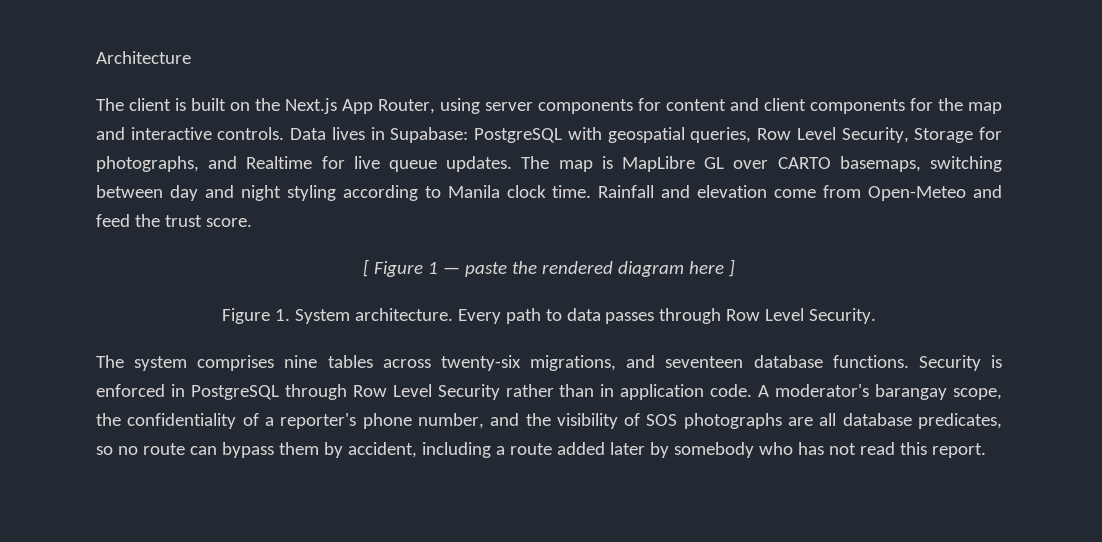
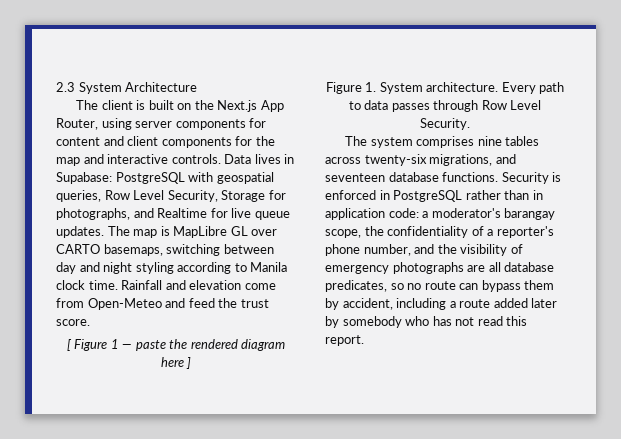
- Architecture
+ 2.3 System Architecture
- Security is enforced in PostgreSQL through Row Level Security rather than in application code. A moderator's barangay scope, the confidentiality of a reporter's phone number, and the visibility of SOS photographs are all database predicates, so no route can bypass them by accident, including a route added later by somebody who has not read this report.
+ Security is enforced in PostgreSQL rather than in application code: a moderator's barangay scope, the confidentiality of a reporter's phone number, and the visibility of emergency photographs are all database predicates, so no route can bypass them by accident, including a route added later by somebody who has not read this report.

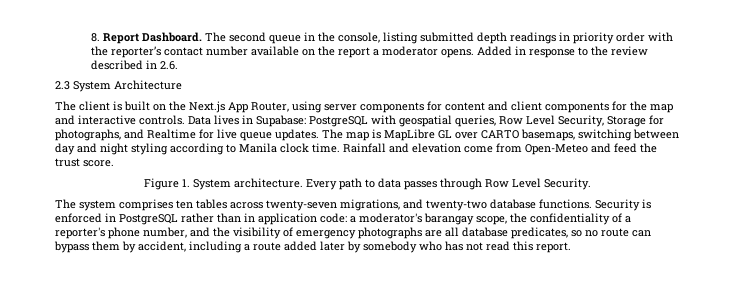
+ 8. Report Dashboard. The second queue in the console, listing submitted depth readings in priority order with the reporter’s contact number available on the report a moderator opens. Added in response to the review described in 2.6.
- [ Figure 1 — paste the rendered diagram here ]
- The system comprises nine tables across twenty-six migrations, and seventeen database functions.
+ The system comprises ten tables across twenty-seven migrations, and twenty-two database functions.

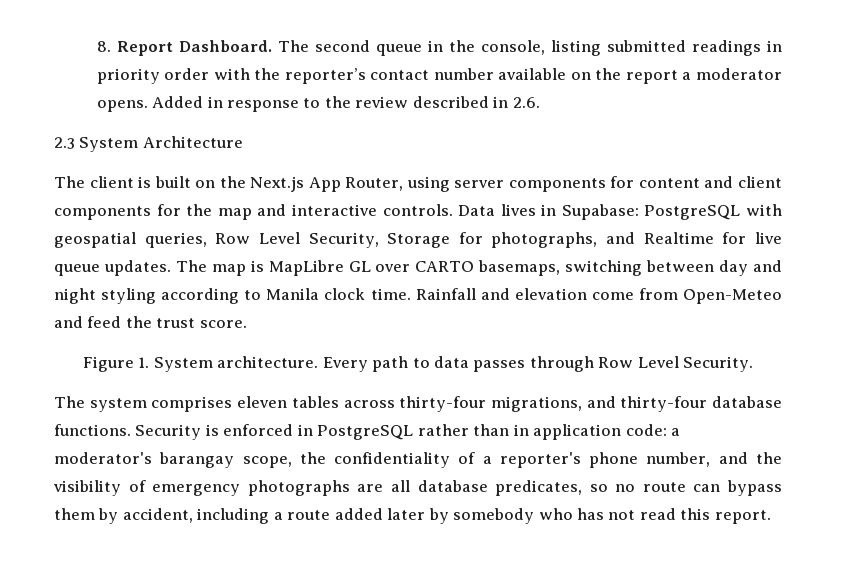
- The second queue in the console, listing submitted depth readings in priority order with the reporter’s contact number available on the report a moderator opens.
+ The second queue in the console, listing submitted readings in priority order with the reporter’s contact number available on the report a moderator opens.
- The system comprises ten tables across twenty-seven migrations, and twenty-two database functions.
+ The system comprises eleven tables across thirty-four migrations, and thirty-four database functions.

